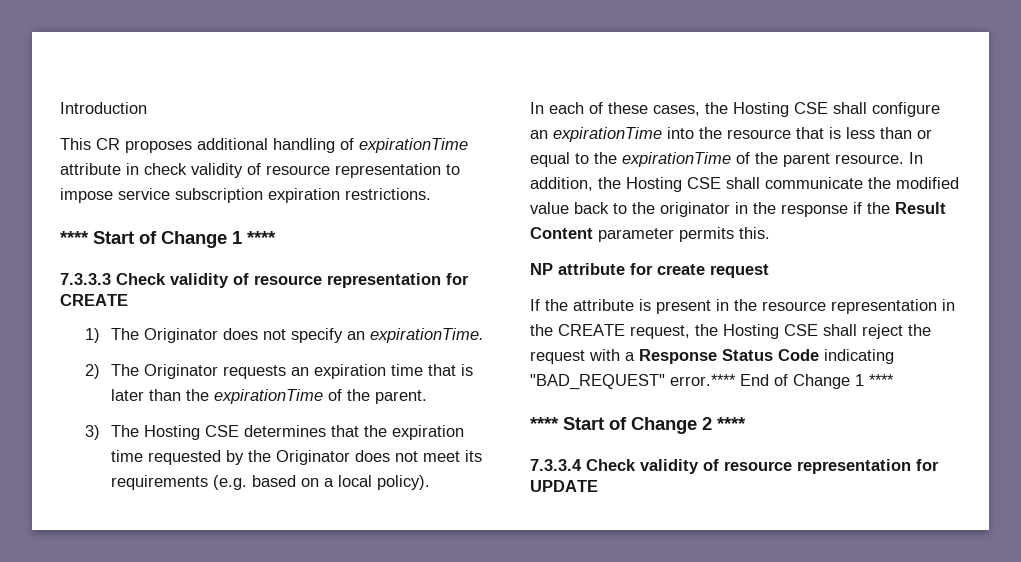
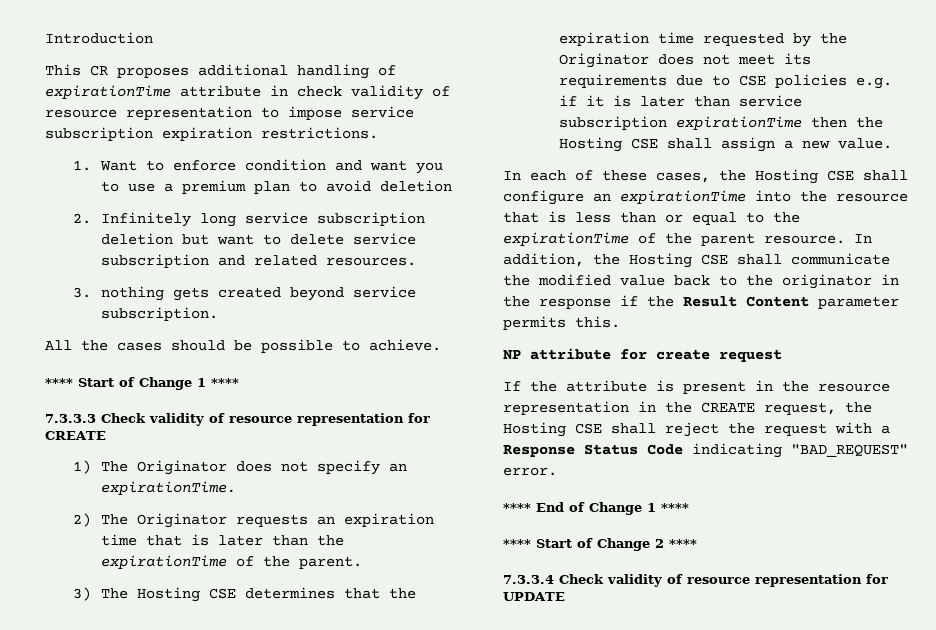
+ 1. Want to enforce condition and want you to use a premium plan to avoid deletion
+ 2. Infinitely long service subscription deletion but want to delete service subscription and related resources.
+ 3. nothing gets created beyond service subscription.
+ All the cases should be possible to achieve.
- 3) The Hosting CSE determines that the expiration time requested by the Originator does not meet its requirements (e.g. based on a local policy).
+ 3) The Hosting CSE determines that the expiration time requested by the Originator does not meet its requirements due to CSE policies e.g. if it is later than service subscription expirationTime then the Hosting CSE shall assign a new value.
- If the attribute is present in the resource representation in the CREATE request, the Hosting CSE shall reject the request with a Response Status Code indicating "BAD_REQUEST" error.**** End of Change 1 ****
+ If the attribute is present in the resource representation in the CREATE request, the Hosting CSE shall reject the request with a Response Status Code indicating "BAD_REQUEST" error.
+ **** End of Change 1 ****

